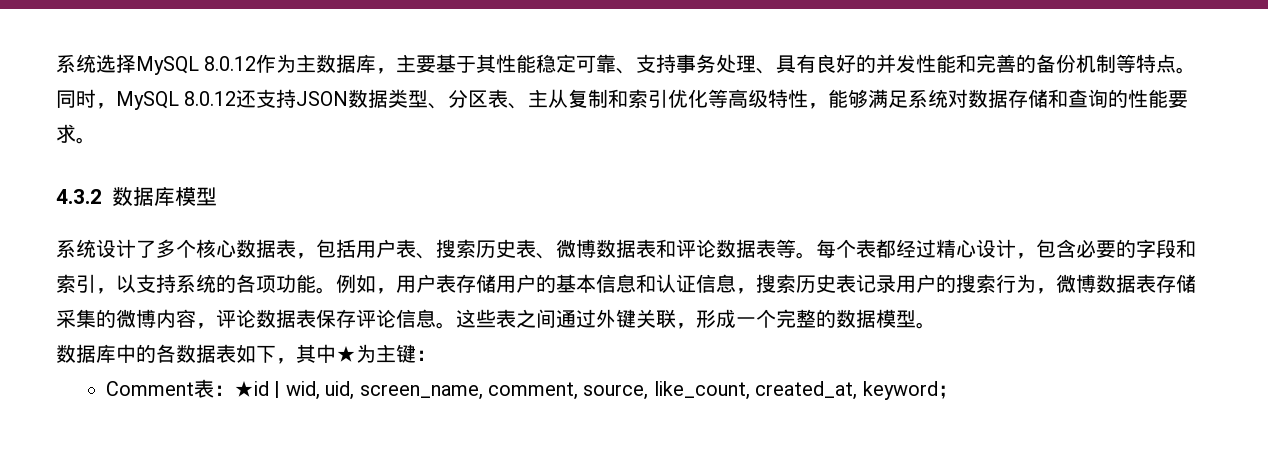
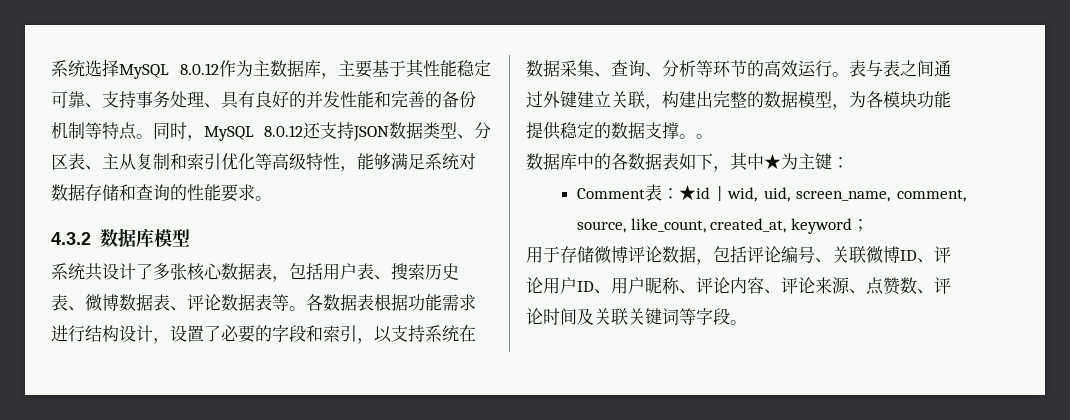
- 系统设计了多个核心数据表，包括用户表、搜索历史表、微博数据表和评论数据表等。
+ 系统共设计了多张核心数据表，包括用户表、搜索历史表、微博数据表、评论数据表等。
- 每个表都经过精心设计，包含必要的字段和索引，以支持系统的各项功能。例如，用户表存储用户的基本信息和认证信息，搜索历史表记录用户的搜索行为，微博数据表存储采集的微博内容，评论数据表保存评论信息。这些表之间通过外键关联，形成一个完整的数据模型。
+ 各数据表根据功能需求进行结构设计，设置了必要的字段和索引，以支持系统在数据采集、查询、分析等环节的高效运行。表与表之间通过外键建立关联，构建出完整的数据模型，为各模块功能提供稳定的数据支撑。。
+ 用于存储微博评论数据，包括评论编号、关联微博ID、评论用户ID、用户昵称、评论内容、评论来源、点赞数、评论时间及关联关键词等字段。

